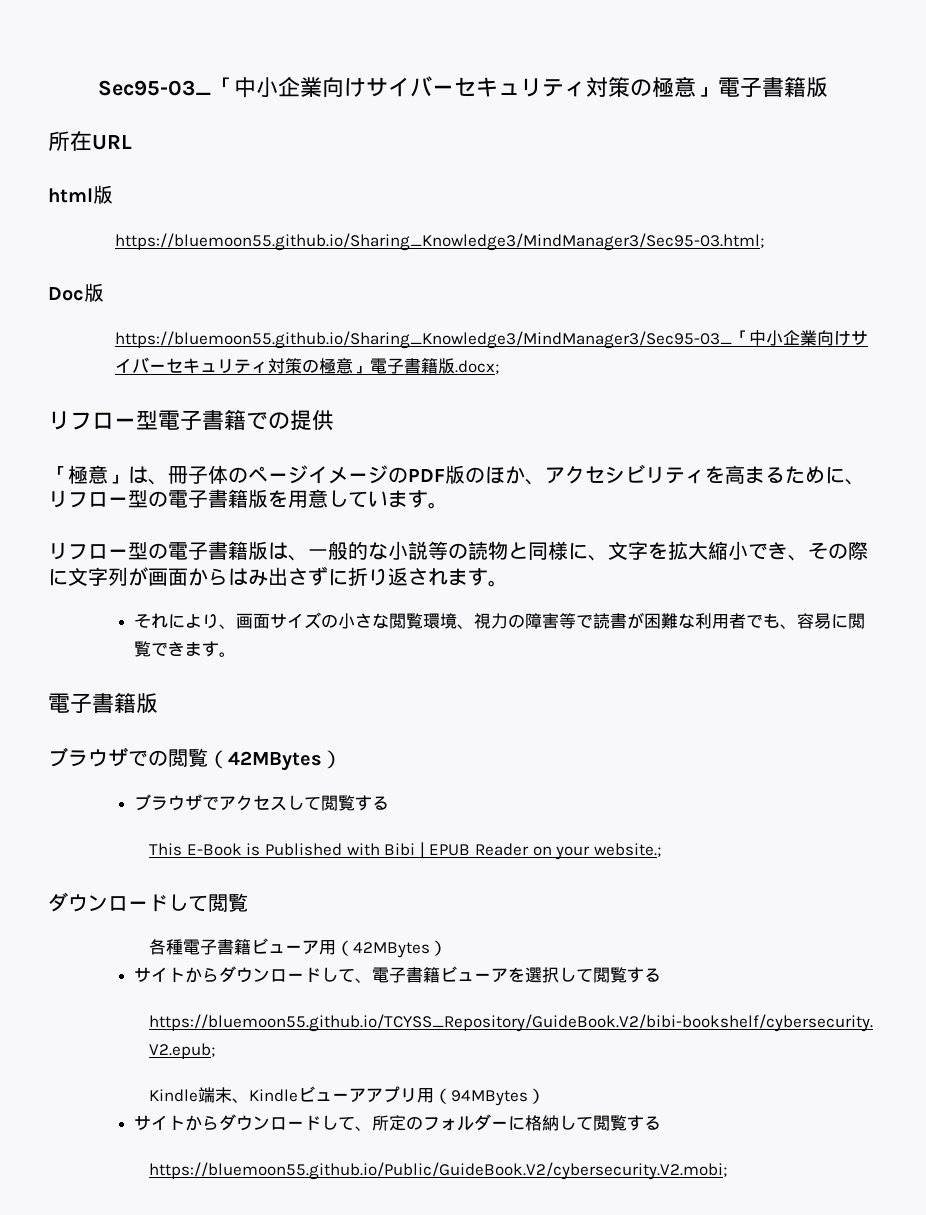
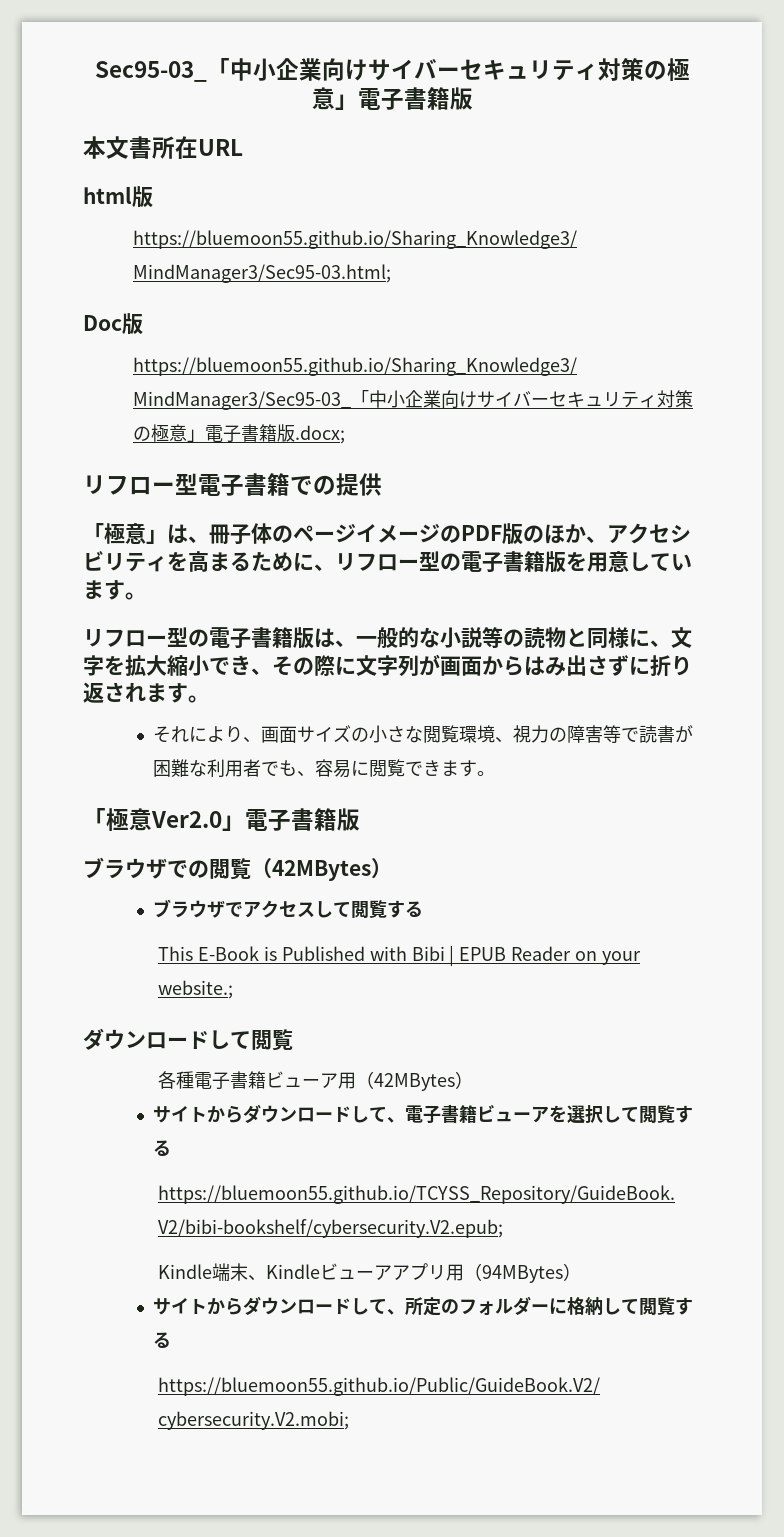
- 所在URL
+ 本文書所在URL
  それにより、画面サイズの小さな閲覧環境、視力の障害等で読書が困難な利用者でも、容易に閲覧できます。
- 電子書籍版
+ 「極意Ver2.0」電子書籍版

